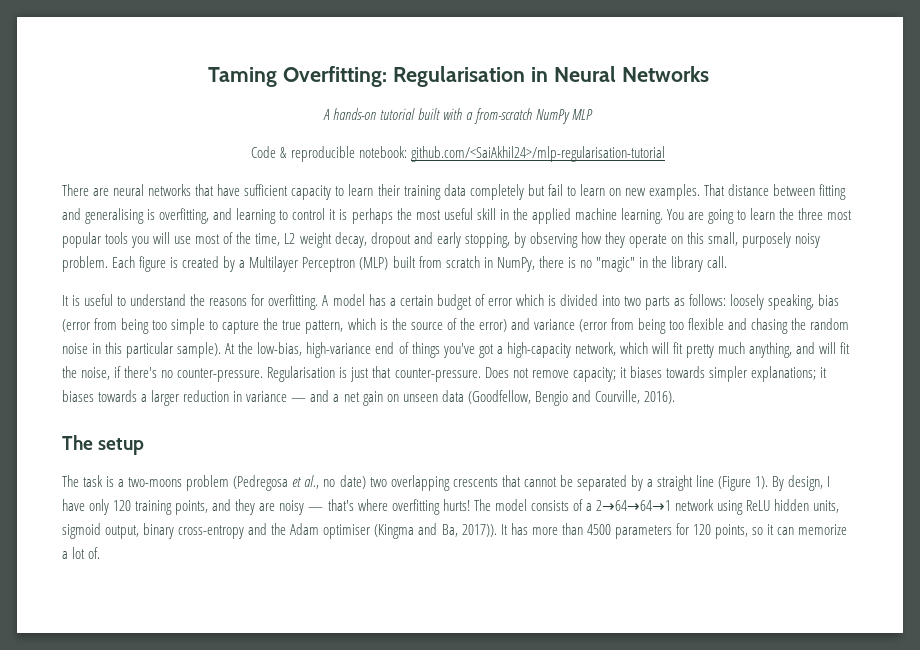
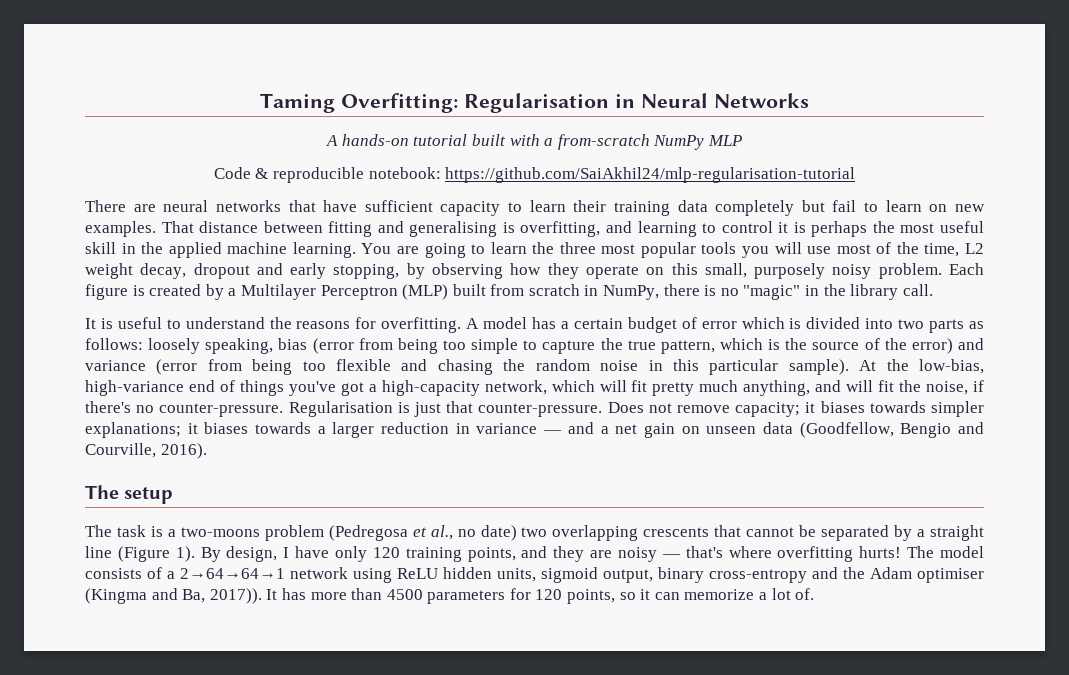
- Code & reproducible notebook: github.com/<SaiAkhil24>/mlp-regularisation-tutorial
+ Code & reproducible notebook: https://github.com/SaiAkhil24/mlp-regularisation-tutorial

